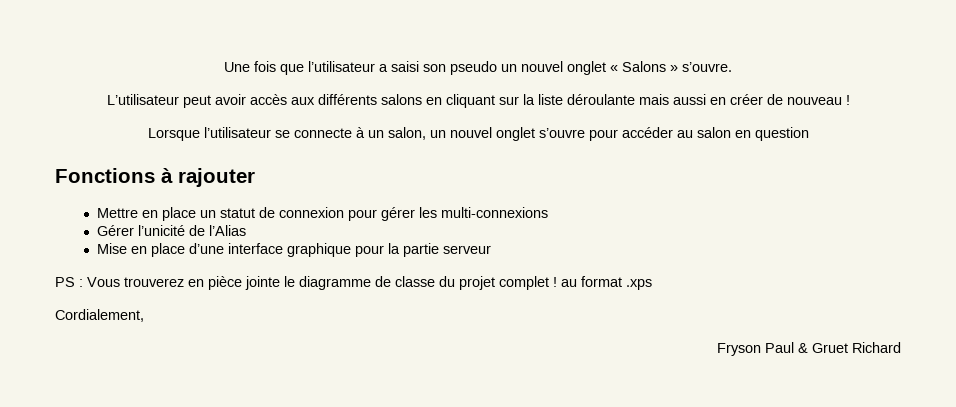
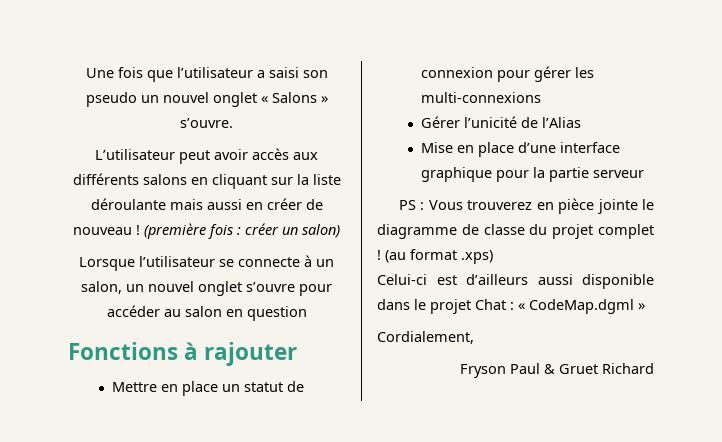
+ (première fois : créer un salon)
- PS : Vous trouverez en pièce jointe le diagramme de classe du projet complet ! au format .xps
+ PS : Vous trouverez en pièce jointe le diagramme de classe du projet complet ! (au format .xps)
+ Celui-ci est d’ailleurs aussi disponible dans le projet Chat : « CodeMap.dgml »

